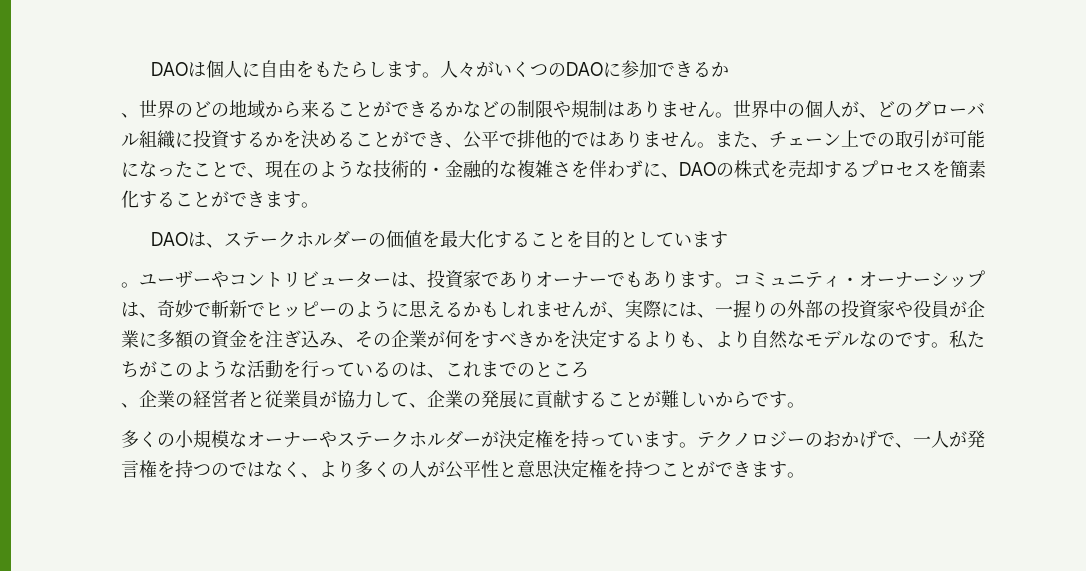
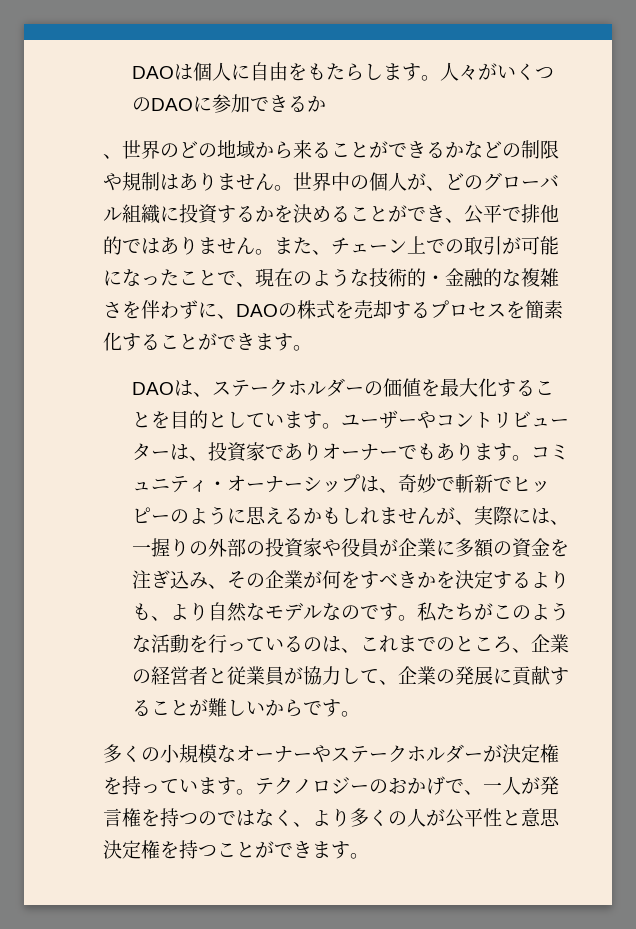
- DAOは、ステークホルダーの価値を最大化することを目的としています
- 。
+ DAOは、ステークホルダーの価値を最大化することを目的としています。
- 私たちがこのような活動を行っているのは、これまでのところ
- 、企業の経営者と従業員が協力して、企業の発展に貢献することが難しいからです。
+ 私たちがこのような活動を行っているのは、これまでのところ、企業の経営者と従業員が協力して、企業の発展に貢献することが難しいからです。

